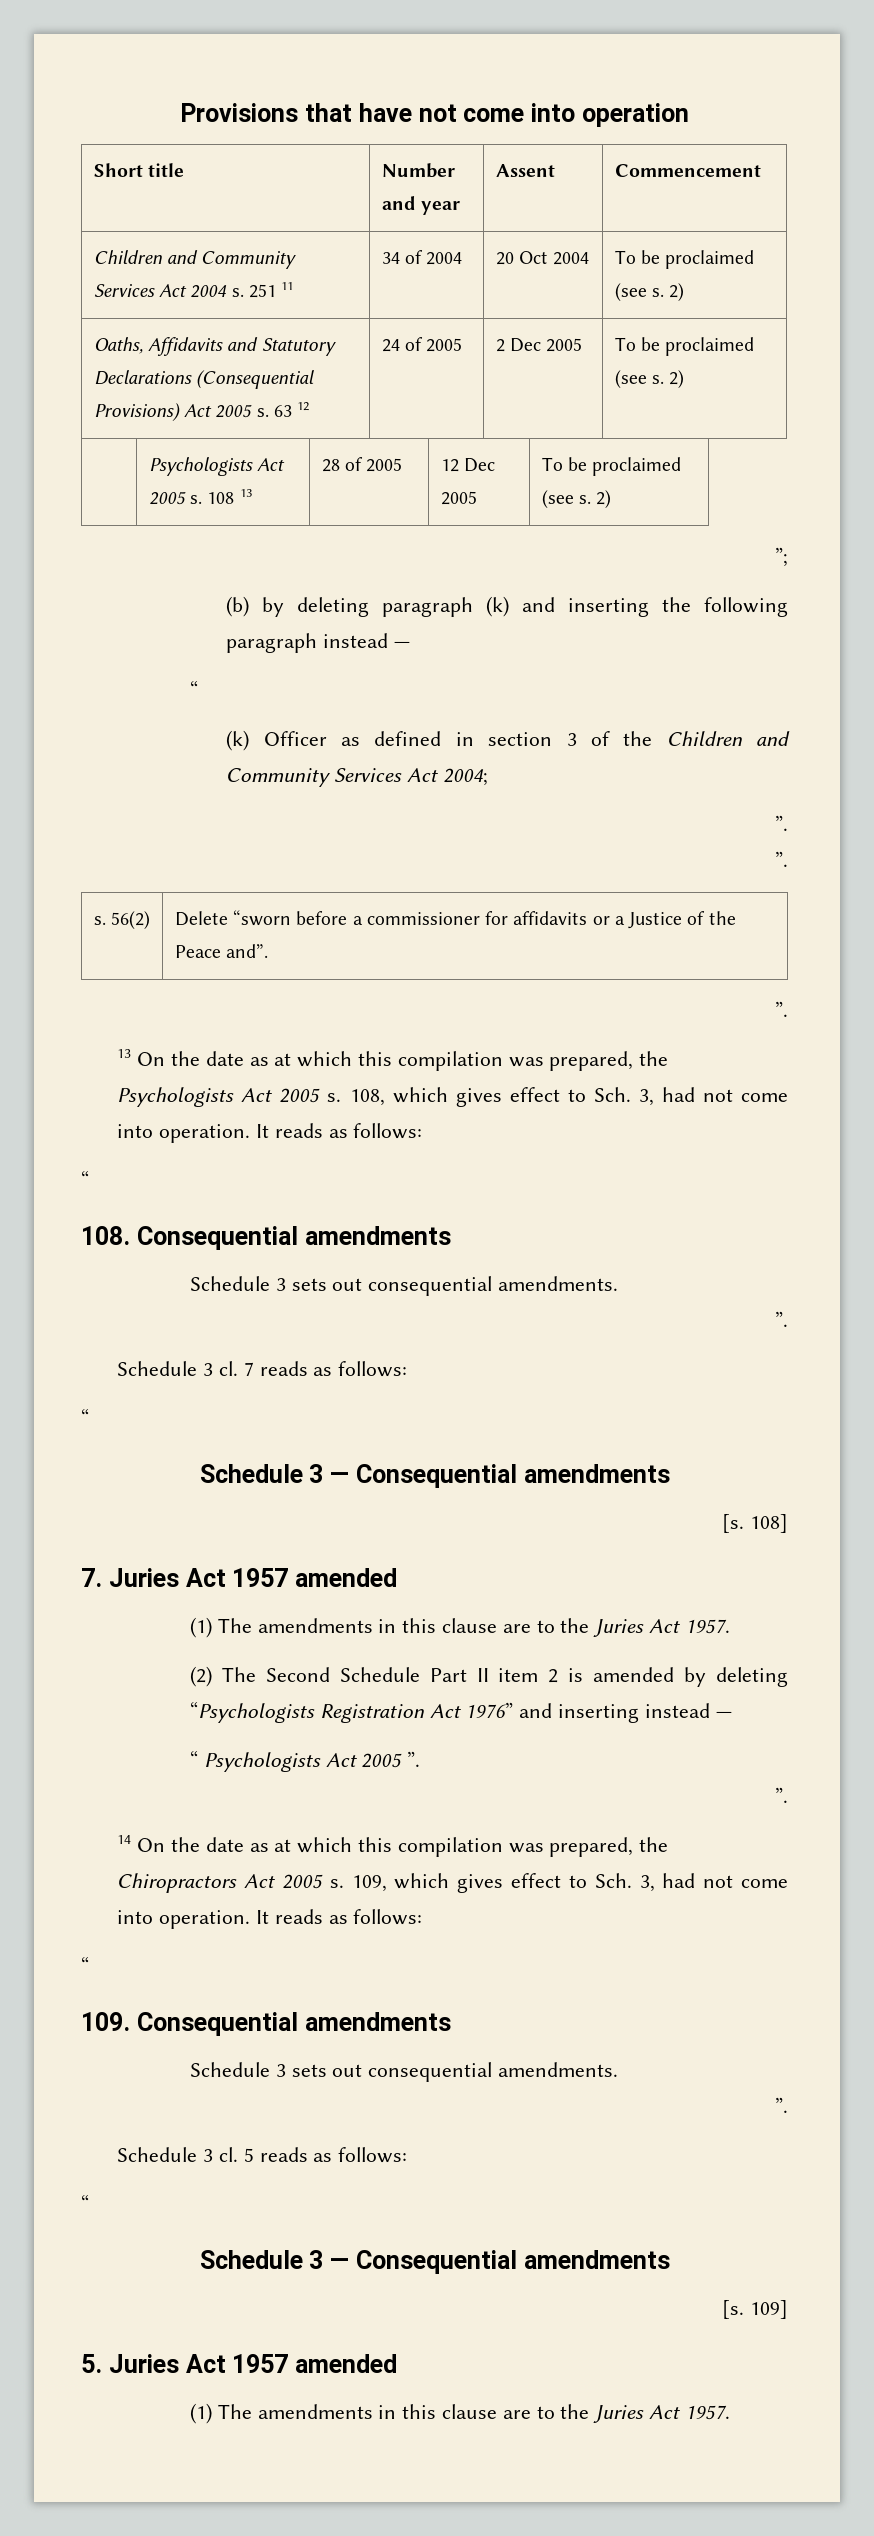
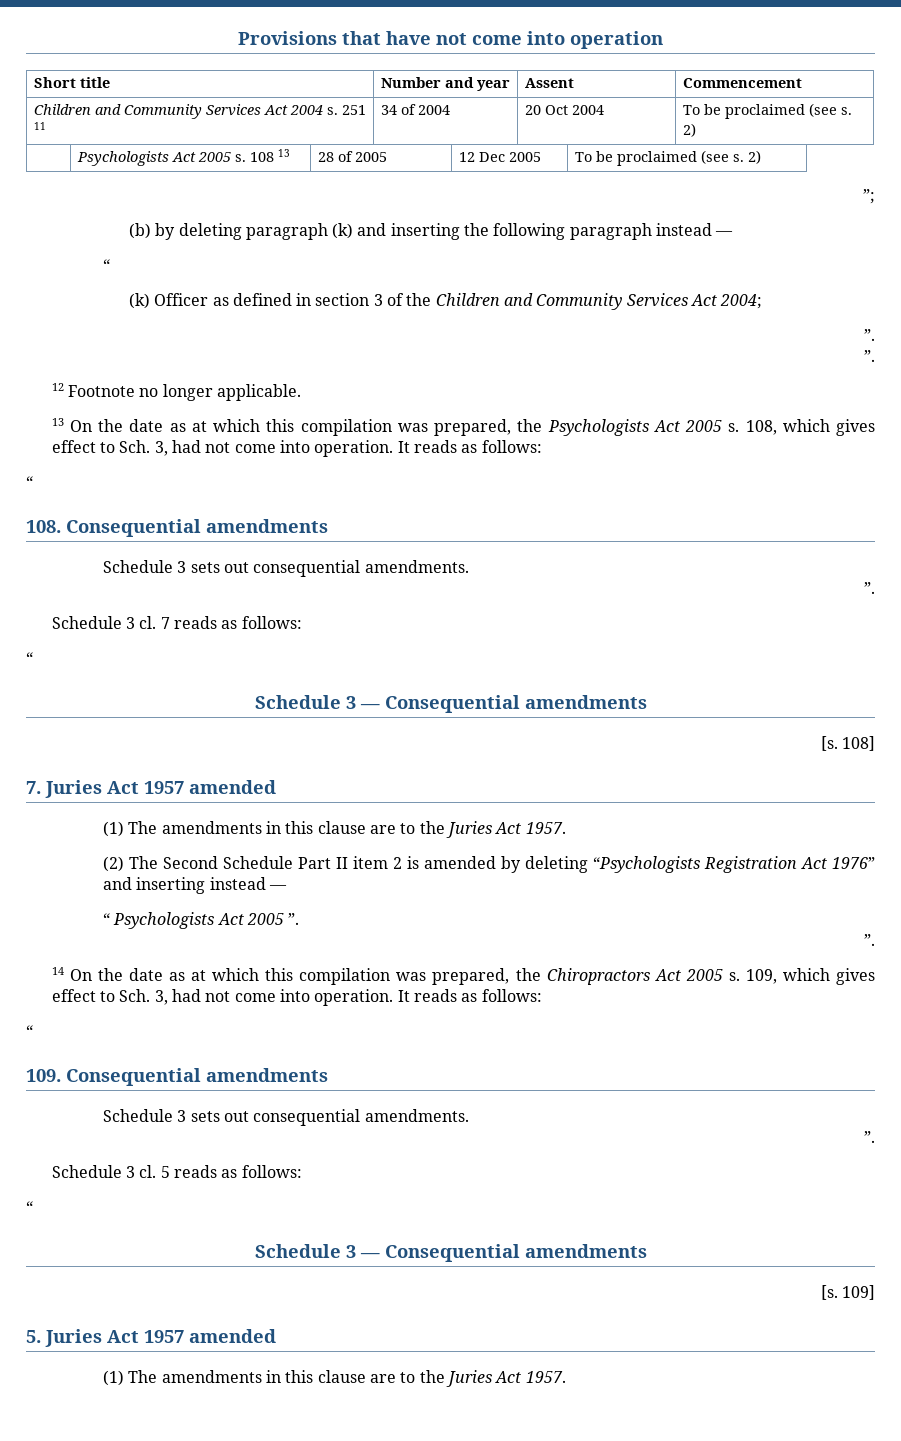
- Oaths, Affidavits and Statutory Declarations (Consequential Provisions) Act 2005 s. 63 12 | 24 of 2005 | 2 Dec 2005 | To be proclaimed (see s. 2)
- s. 56(2) | Delete “sworn before a commissioner for affidavits or a Justice of the Peace and”.
- ”.
+ 12 Footnote no longer applicable.

